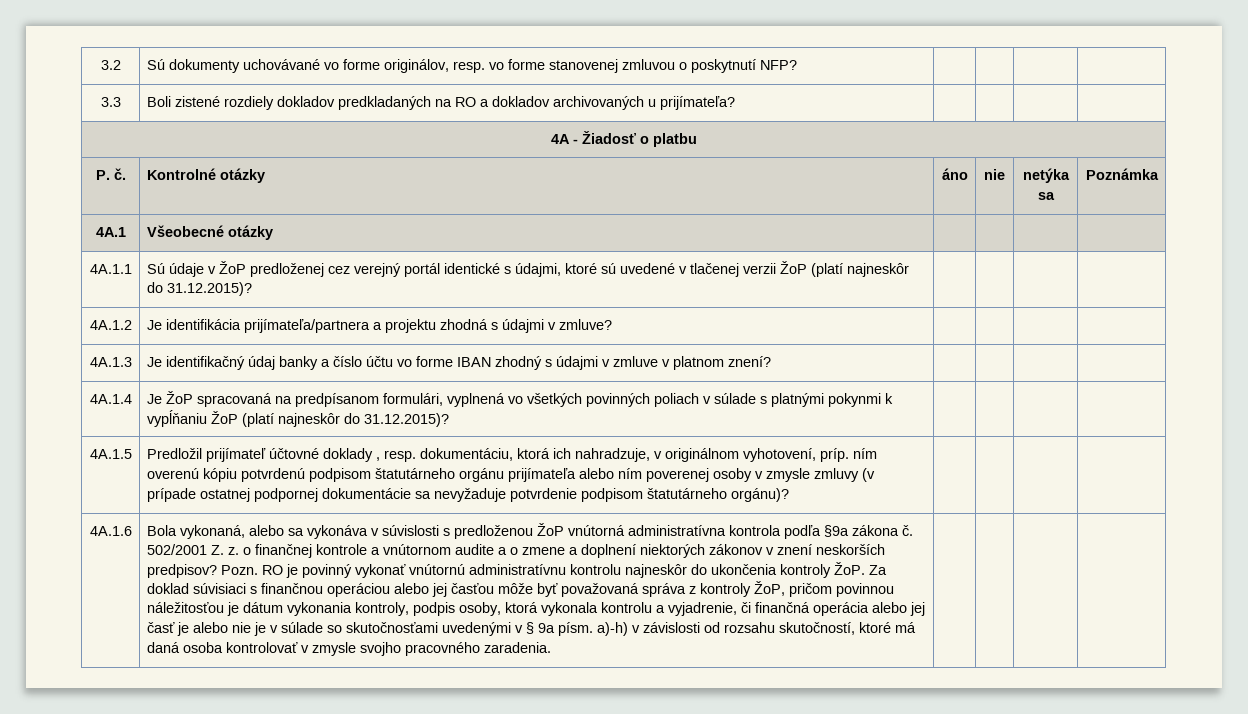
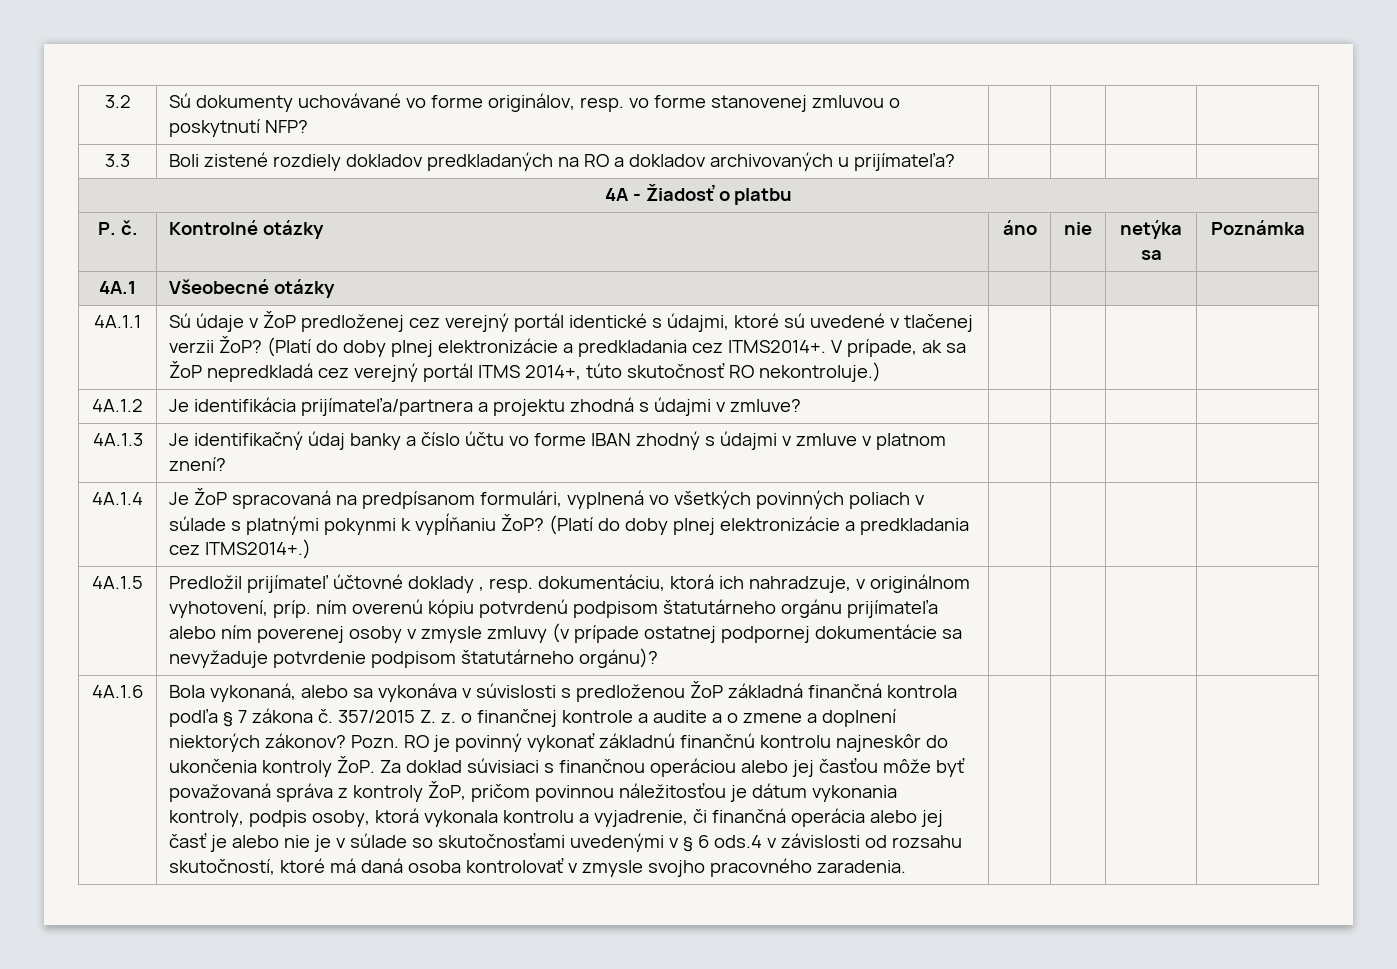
- Sú údaje v ŽoP predloženej cez verejný portál identické s údajmi, ktoré sú uvedené v tlačenej verzii ŽoP (platí najneskôr do 31.12.2015)?
+ Sú údaje v ŽoP predloženej cez verejný portál identické s údajmi, ktoré sú uvedené v tlačenej verzii ŽoP? (Platí do doby plnej elektronizácie a predkladania cez ITMS2014+. V prípade, ak sa ŽoP nepredkladá cez verejný portál ITMS 2014+, túto skutočnosť RO nekontroluje.)
- 4A.1.4 | Je ŽoP spracovaná na predpísanom formulári, vyplnená vo všetkých povinných poliach v súlade s platnými pokynmi k vypĺňaniu ŽoP (platí najneskôr do 31.12.2015)? | | | |
+ 4A.1.4 | Je ŽoP spracovaná na predpísanom formulári, vyplnená vo všetkých povinných poliach v súlade s platnými pokynmi k vypĺňaniu ŽoP? (Platí do doby plnej elektronizácie a predkladania cez ITMS2014+.) | | | |
- Bola vykonaná, alebo sa vykonáva v súvislosti s predloženou ŽoP vnútorná administratívna kontrola podľa §9a zákona č.
+ Bola vykonaná, alebo sa vykonáva v súvislosti s predloženou ŽoP základná finančná kontrola podľa § 7 zákona č.
- 502/2001 Z. z. o finančnej kontrole a vnútornom audite a o zmene a doplnení niektorých zákonov v znení neskorších predpisov?
+ 357/2015 Z. z. o finančnej kontrole a audite a o zmene a doplnení niektorých zákonov?
- RO je povinný vykonať vnútornú administratívnu kontrolu najneskôr do ukončenia kontroly ŽoP. Za doklad súvisiaci s finančnou operáciou alebo jej časťou môže byť považovaná správa z kontroly ŽoP, pričom povinnou náležitosťou je dátum vykonania kontroly, podpis osoby, ktorá vykonala kontrolu a vyjadrenie, či finančná operácia alebo jej časť je alebo nie je v súlade so skutočnosťami uvedenými v § 9a písm. a)-h) v závislosti od rozsahu skutočností, ktoré má daná osoba kontrolovať v zmysle svojho pracovného zaradenia.
+ RO je povinný vykonať základnú finančnú kontrolu najneskôr do ukončenia kontroly ŽoP. Za doklad súvisiaci s finančnou operáciou alebo jej časťou môže byť považovaná správa z kontroly ŽoP, pričom povinnou náležitosťou je dátum vykonania kontroly, podpis osoby, ktorá vykonala kontrolu a vyjadrenie, či finančná operácia alebo jej časť je alebo nie je v súlade so skutočnosťami uvedenými v § 6 ods.4 v závislosti od rozsahu skutočností, ktoré má daná osoba kontrolovať v zmysle svojho pracovného zaradenia.

